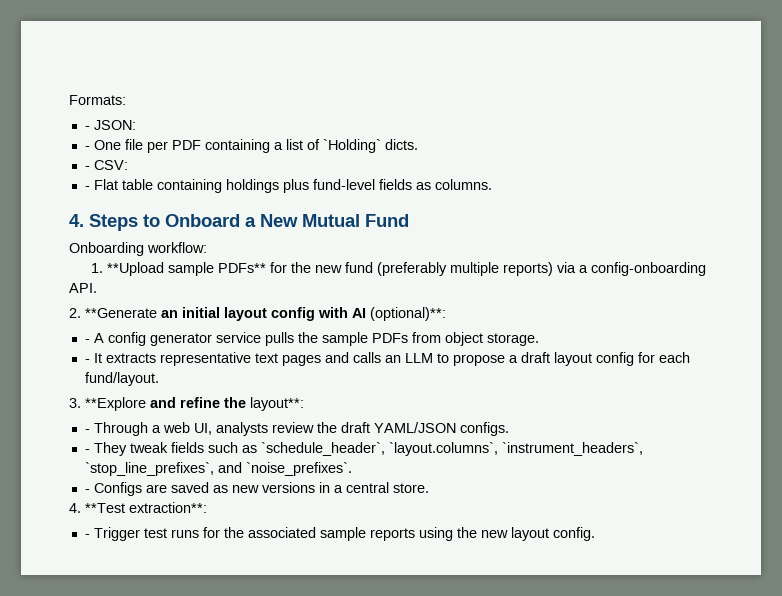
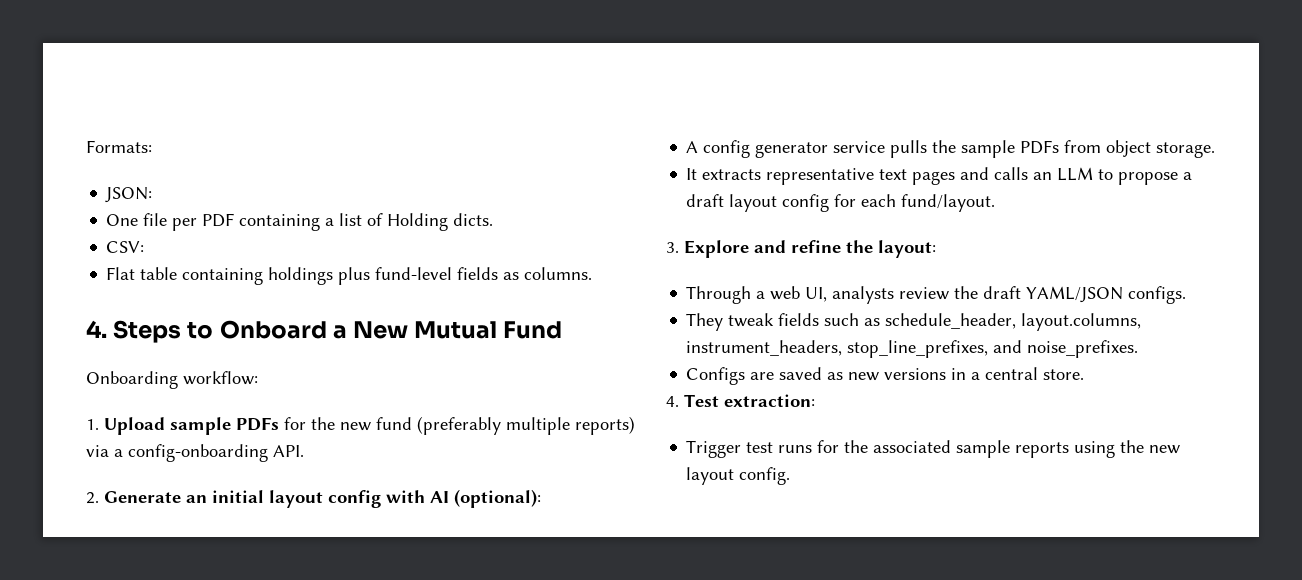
- - JSON:
+ JSON:
- - One file per PDF containing a list of `Holding` dicts.
+ One file per PDF containing a list of Holding dicts.
- - CSV:
+ CSV:
- - Flat table containing holdings plus fund-level fields as columns.
+ Flat table containing holdings plus fund-level fields as columns.
- 1. **Upload sample PDFs** for the new fund (preferably multiple reports) via a config-onboarding API.
+ 1. Upload sample PDFs for the new fund (preferably multiple reports) via a config-onboarding API.
- 2. **Generate an initial layout config with AI (optional)**:
- - A config generator service pulls the sample PDFs from object storage.
+ 2. Generate an initial layout config with AI (optional):
+ A config generator service pulls the sample PDFs from object storage.
- - It extracts representative text pages and calls an LLM to propose a draft layout config for each fund/layout.
+ It extracts representative text pages and calls an LLM to propose a draft layout config for each fund/layout.
- 3. **Explore and refine the layout**:
- - Through a web UI, analysts review the draft YAML/JSON configs.
+ 3. Explore and refine the layout:
+ Through a web UI, analysts review the draft YAML/JSON configs.
- - They tweak fields such as `schedule_header`, `layout.columns`, `instrument_headers`, `stop_line_prefixes`, and `noise_prefixes`.
- - Configs are saved as new versions in a central store.
+ They tweak fields such as schedule_header, layout.columns, instrument_headers, stop_line_prefixes, and noise_prefixes.
+ Configs are saved as new versions in a central store.
- 4. **Test extraction**:
- - Trigger test runs for the associated sample reports using the new layout config.
+ 4. Test extraction:
+ Trigger test runs for the associated sample reports using the new layout config.

